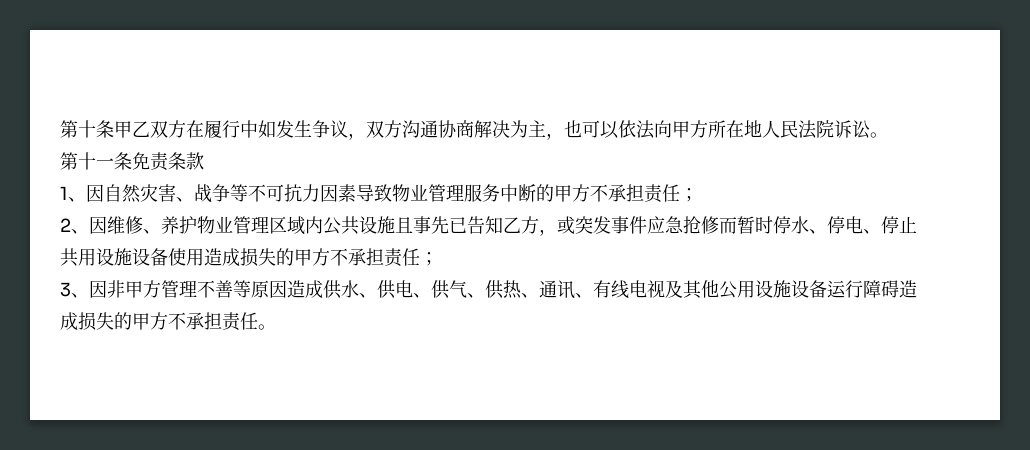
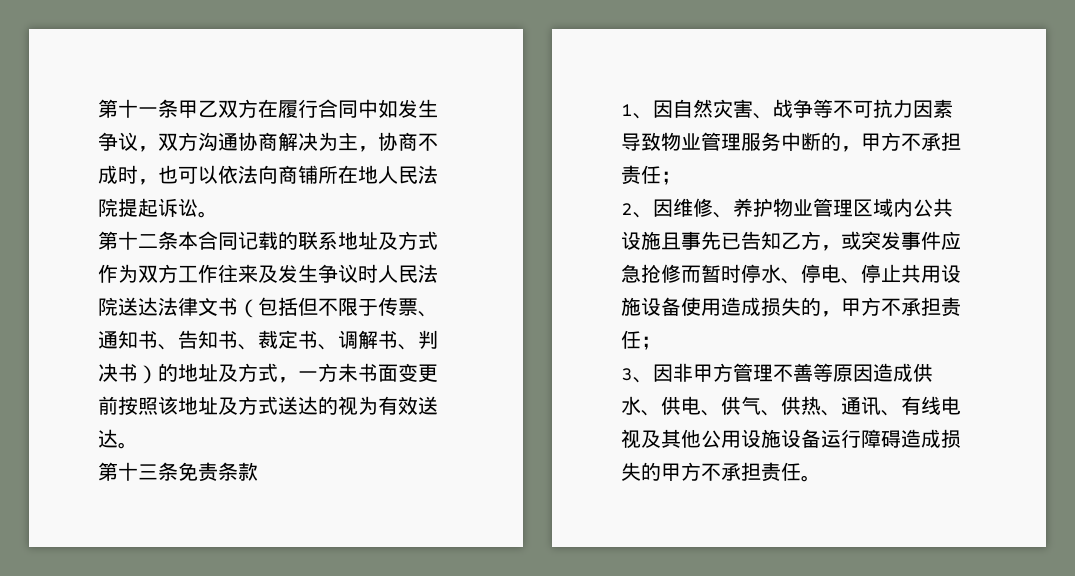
- 第十条甲乙双方在履行中如发生争议，双方沟通协商解决为主，也可以依法向甲方所在地人民法院诉讼。
+ 第十一条甲乙双方在履行合同中如发生争议，双方沟通协商解决为主，协商不成时，也可以依法向商铺所在地人民法院提起诉讼。
- 第十一条免责条款
+ 第十二条本合同记载的联系地址及方式作为双方工作往来及发生争议时人民法院送达法律文书（包括但不限于传票、通知书、告知书、裁定书、调解书、判决书）的地址及方式，一方未书面变更前按照该地址及方式送达的视为有效送达。
+ 第十三条免责条款
- 1、因自然灾害、战争等不可抗力因素导致物业管理服务中断的甲方不承担责任；
+ 1、因自然灾害、战争等不可抗力因素导致物业管理服务中断的，甲方不承担责任；
- 2、因维修、养护物业管理区域内公共设施且事先已告知乙方，或突发事件应急抢修而暂时停水、停电、停止共用设施设备使用造成损失的甲方不承担责任；
+ 2、因维修、养护物业管理区域内公共设施且事先已告知乙方，或突发事件应急抢修而暂时停水、停电、停止共用设施设备使用造成损失的，甲方不承担责任；

